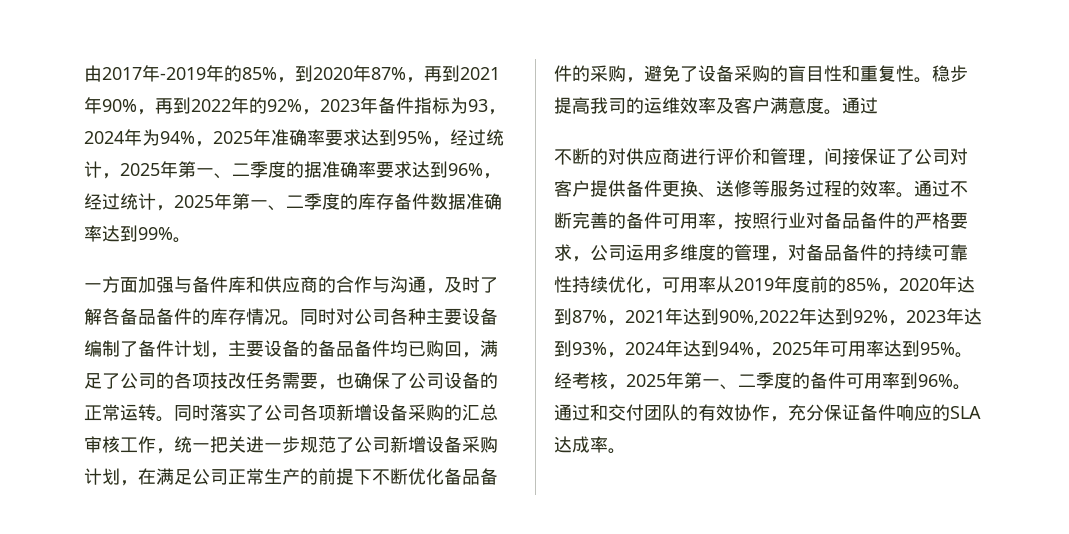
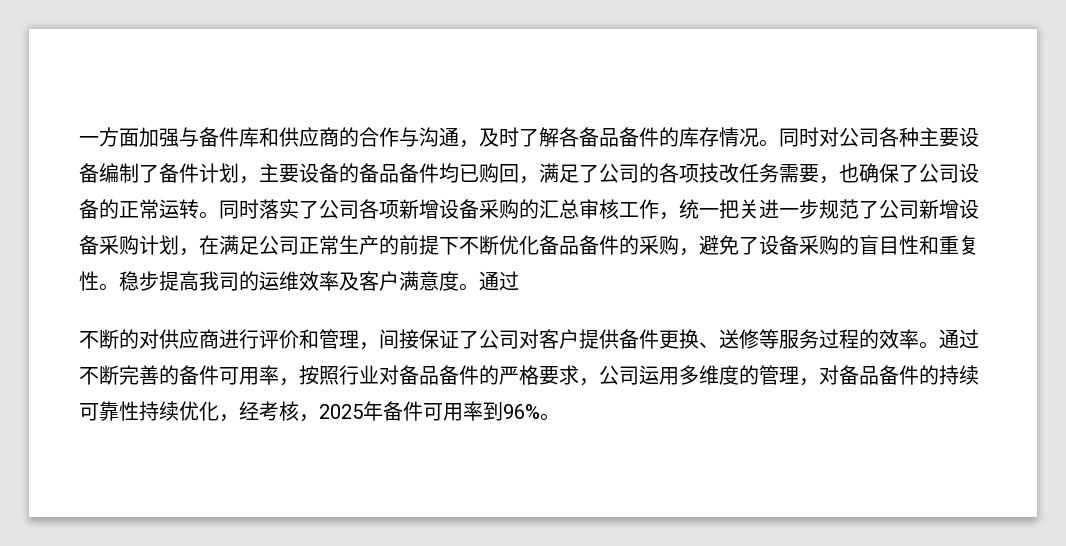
- 由2017年-2019年的85%，到2020年87%，再到2021年90%，再到2022年的92%，2023年备件指标为93，2024年为94%，2025年准确率要求达到95%，经过统计，2025年第一、二季度的据准确率要求达到96%，经过统计，2025年第一、二季度的库存备件数据准确率达到99%。
- 通过不断完善的备件可用率，按照行业对备品备件的严格要求，公司运用多维度的管理，对备品备件的持续可靠性持续优化，可用率从2019年度前的85%，2020年达到87%，2021年达到90%,2022年达到92%，2023年达到93%，2024年达到94%，2025年可用率达到95%。经考核，2025年第一、二季度的备件可用率到96%。通过和交付团队的有效协作，充分保证备件响应的SLA达成率。
+ 通过不断完善的备件可用率，按照行业对备品备件的严格要求，公司运用多维度的管理，对备品备件的持续可靠性持续优化，经考核，2025年备件可用率到96%。

